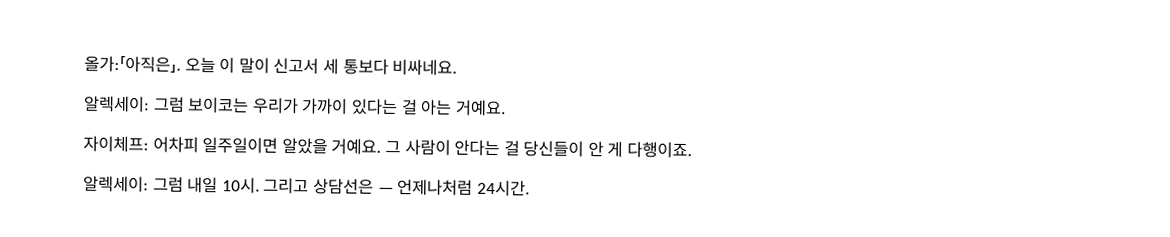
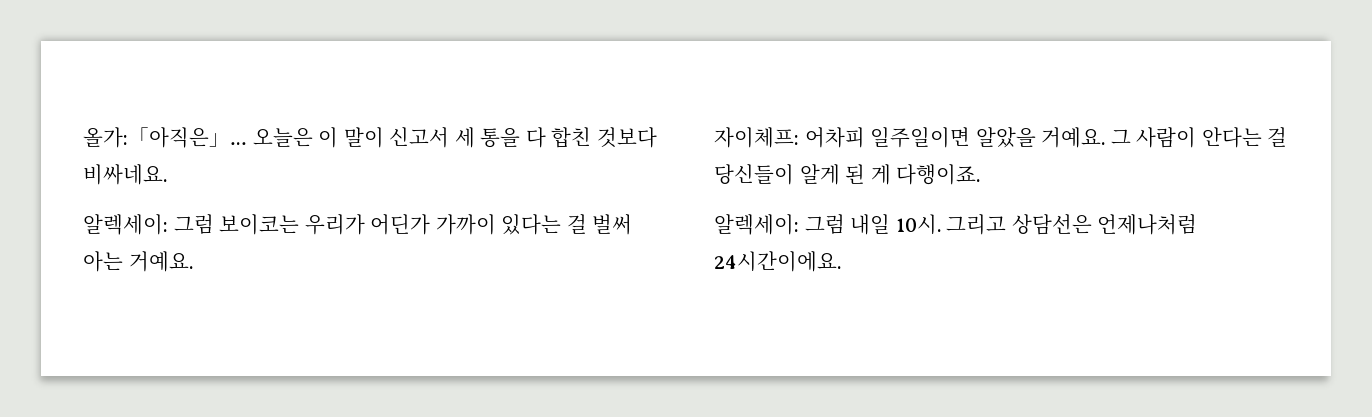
- 올가:「아직은」. 오늘 이 말이 신고서 세 통보다 비싸네요.
+ 올가:「아직은」… 오늘은 이 말이 신고서 세 통을 다 합친 것보다 비싸네요.
- 알렉세이: 그럼 보이코는 우리가 가까이 있다는 걸 아는 거예요.
+ 알렉세이: 그럼 보이코는 우리가 어딘가 가까이 있다는 걸 벌써 아는 거예요.
- 그 사람이 안다는 걸 당신들이 안 게 다행이죠.
+ 그 사람이 안다는 걸 당신들이 알게 된 게 다행이죠.
- 그리고 상담선은 — 언제나처럼 24시간.
+ 그리고 상담선은 언제나처럼 24시간이에요.

